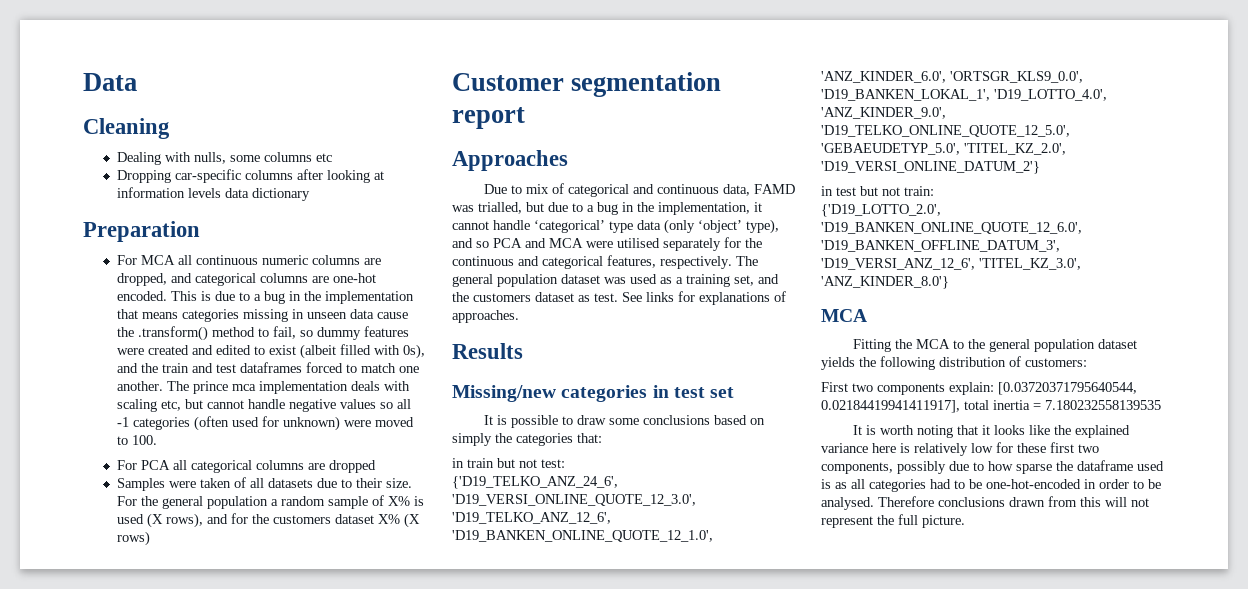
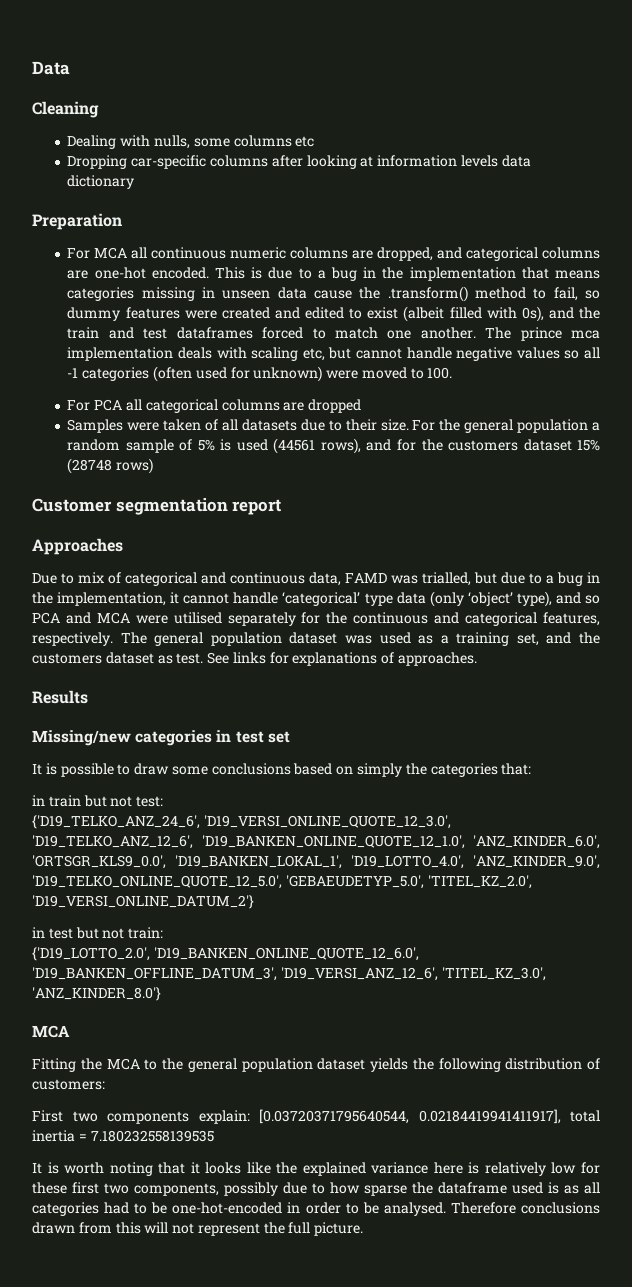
- For the general population a random sample of X% is used (X rows), and for the customers dataset X% (X rows)
+ For the general population a random sample of 5% is used (44561 rows), and for the customers dataset 15% (28748 rows)

